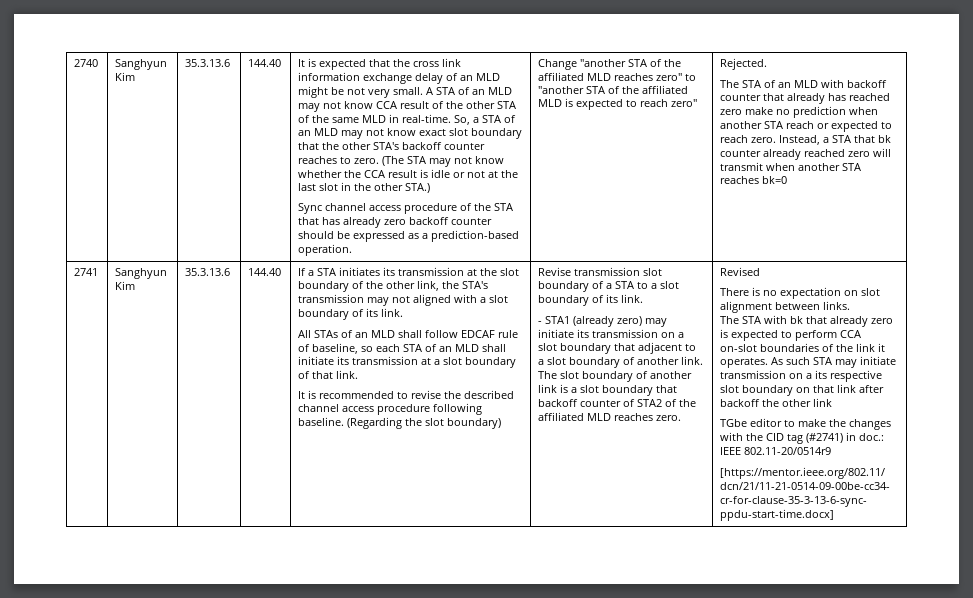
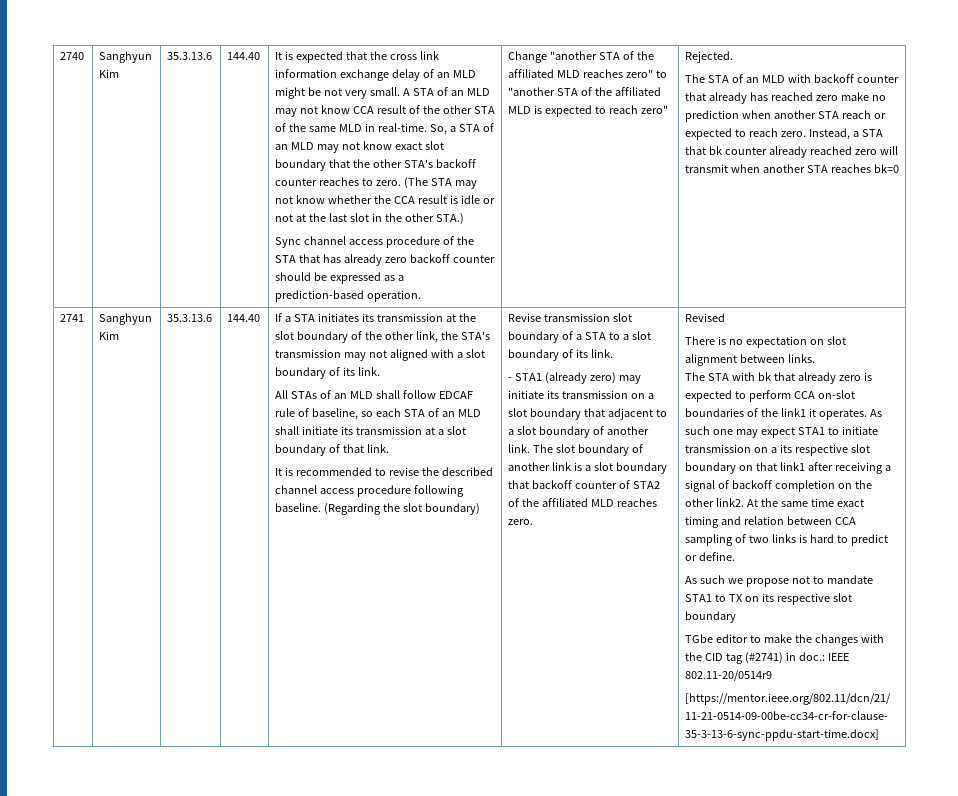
- The STA with bk that already zero is expected to perform CCA on-slot boundaries of the link it operates.
+ The STA with bk that already zero is expected to perform CCA on-slot boundaries of the link1 it operates.
- As such STA may initiate transmission on a its respective slot boundary on that link after backoff the other link
+ As such one may expect STA1 to initiate transmission on a its respective slot boundary on that link1 after receiving a signal of backoff completion on the other link2. At the same time exact timing and relation between CCA sampling of two links is hard to predict or define.
+ As such we propose not to mandate STA1 to TX on its respective slot boundary

